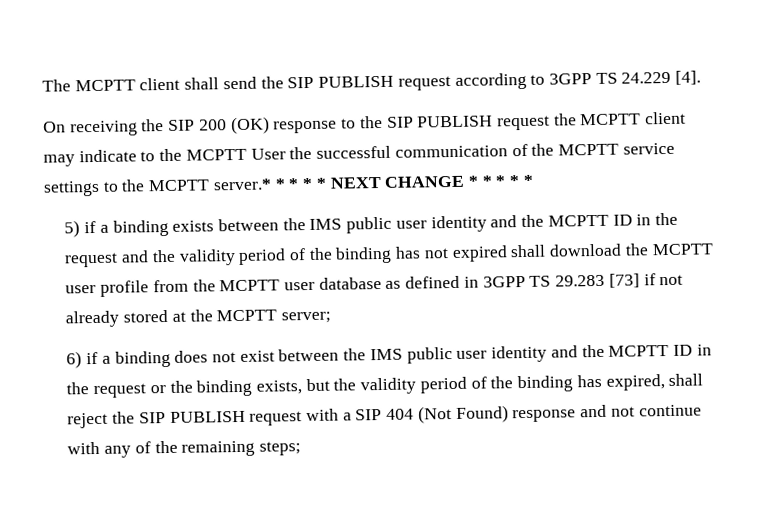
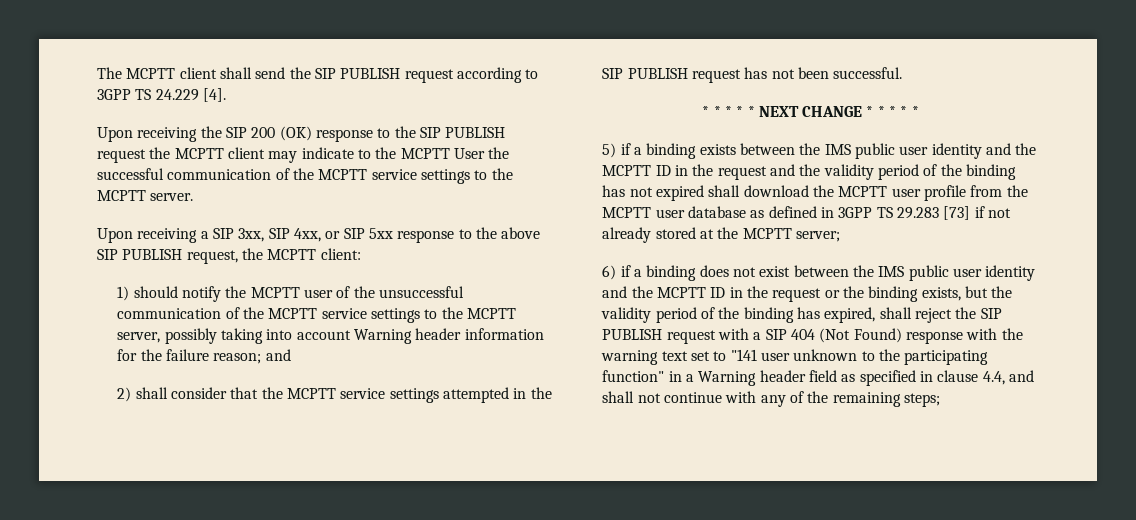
- On receiving the SIP 200 (OK) response to the SIP PUBLISH request the MCPTT client may indicate to the MCPTT User the successful communication of the MCPTT service settings to the MCPTT server.* * * * * NEXT CHANGE * * * * *
+ Upon receiving the SIP 200 (OK) response to the SIP PUBLISH request the MCPTT client may indicate to the MCPTT User the successful communication of the MCPTT service settings to the MCPTT server.
+ Upon receiving a SIP 3xx, SIP 4xx, or SIP 5xx response to the above SIP PUBLISH request, the MCPTT client:
+ 1) should notify the MCPTT user of the unsuccessful communication of the MCPTT service settings to the MCPTT server, possibly taking into account Warning header information for the failure reason; and
+ 2) shall consider that the MCPTT service settings attempted in the SIP PUBLISH request has not been successful.
+ * * * * * NEXT CHANGE * * * * *
- 6) if a binding does not exist between the IMS public user identity and the MCPTT ID in the request or the binding exists, but the validity period of the binding has expired, shall reject the SIP PUBLISH request with a SIP 404 (Not Found) response and not continue with any of the remaining steps;
+ 6) if a binding does not exist between the IMS public user identity and the MCPTT ID in the request or the binding exists, but the validity period of the binding has expired, shall reject the SIP PUBLISH request with a SIP 404 (Not Found) response with the warning text set to "141 user unknown to the participating function" in a Warning header field as specified in clause 4.4, and shall not continue with any of the remaining steps;

